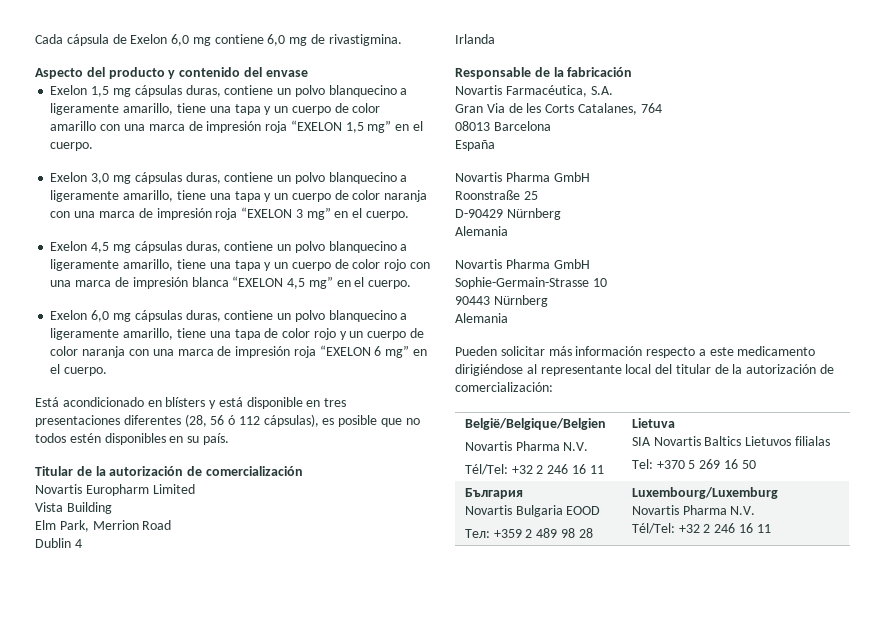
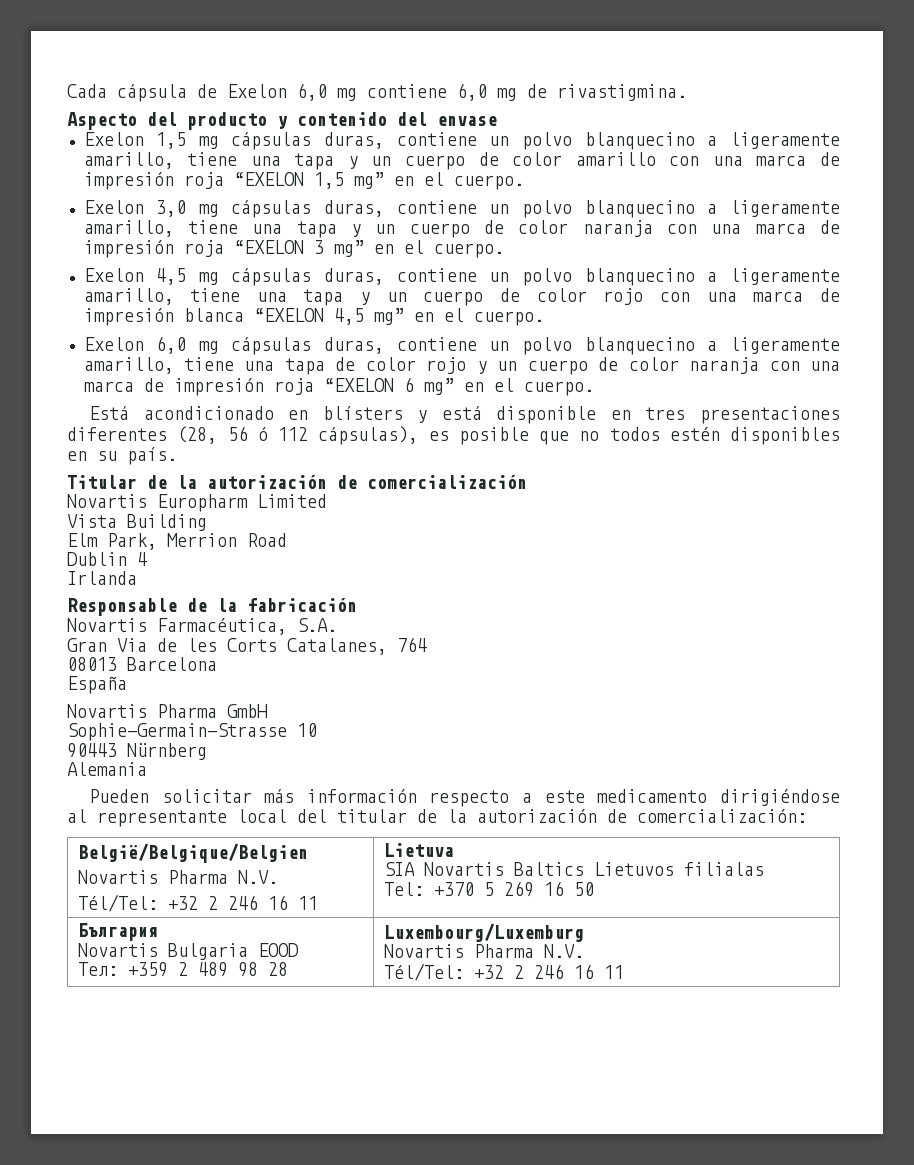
- Roonstraße 25
- D-90429 Nürnberg
- Alemania
- Novartis Pharma GmbH

